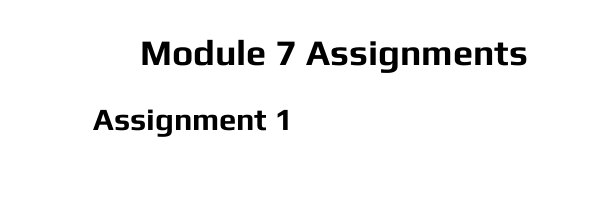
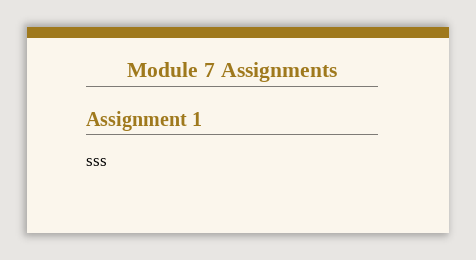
+ sss

